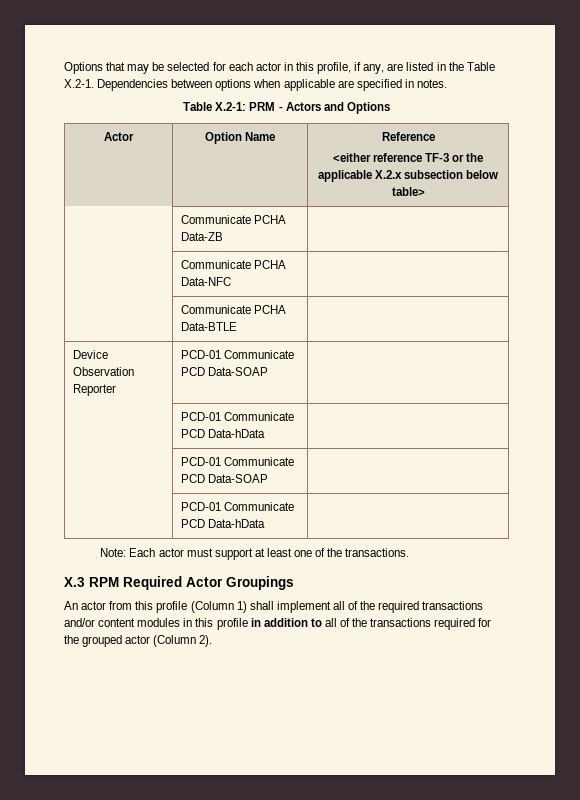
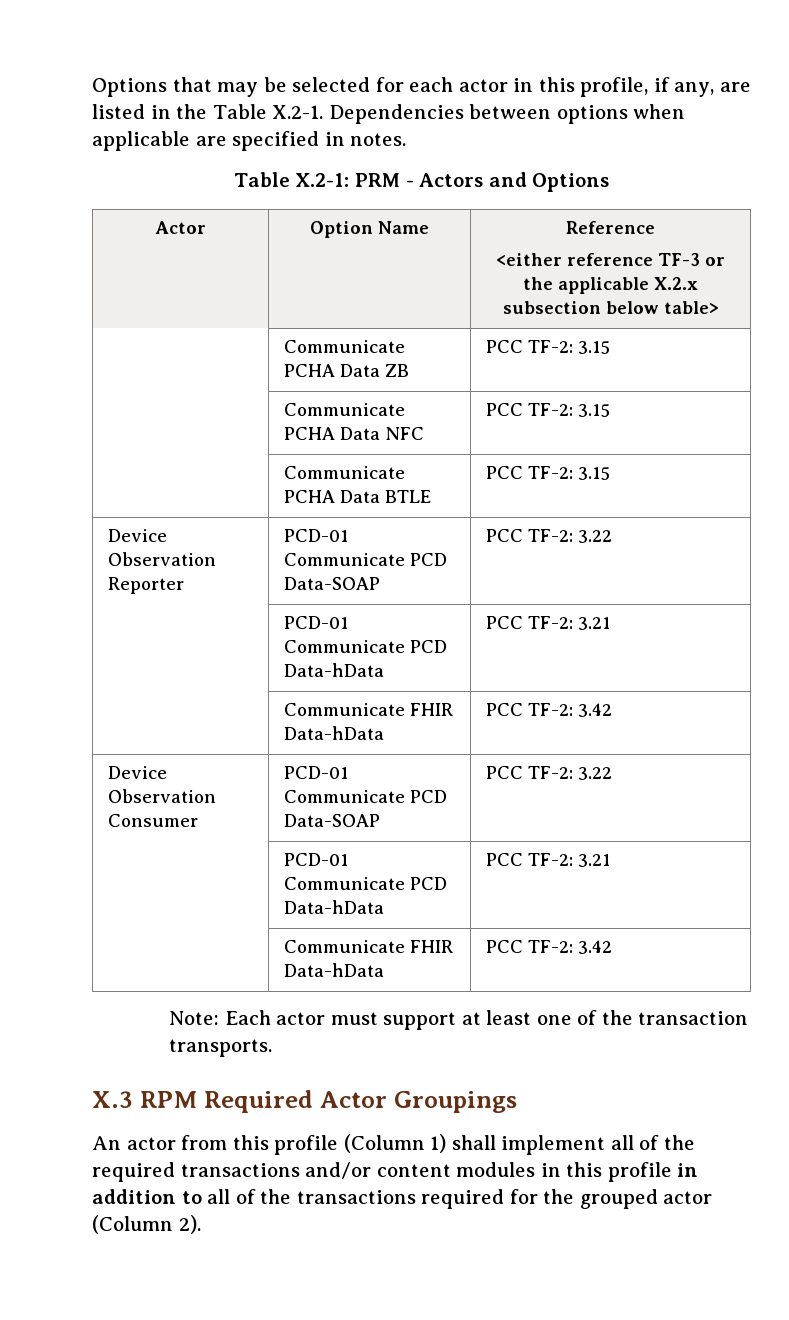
- | Communicate PCHA Data-ZB |
- | Communicate PCHA Data-NFC |
- | Communicate PCHA Data-BTLE |
+ | Communicate PCHA Data ZB | PCC TF-2: 3.15
+ | Communicate PCHA Data NFC | PCC TF-2: 3.15
+ | Communicate PCHA Data BTLE | PCC TF-2: 3.15
- Device Observation Reporter | PCD-01 Communicate PCD Data-SOAP |
- | PCD-01 Communicate PCD Data-hData |
- | PCD-01 Communicate PCD Data-SOAP |
- | PCD-01 Communicate PCD Data-hData |
+ Device Observation Reporter | PCD-01 Communicate PCD Data-SOAP | PCC TF-2: 3.22
+ | PCD-01 Communicate PCD Data-hData | PCC TF-2: 3.21
+ | Communicate FHIR Data-hData | PCC TF-2: 3.42
+ Device Observation Consumer | PCD-01 Communicate PCD Data-SOAP | PCC TF-2: 3.22
+ | PCD-01 Communicate PCD Data-hData | PCC TF-2: 3.21
+ | Communicate FHIR Data-hData | PCC TF-2: 3.42
- Note: Each actor must support at least one of the transactions.
+ Note: Each actor must support at least one of the transaction transports.

